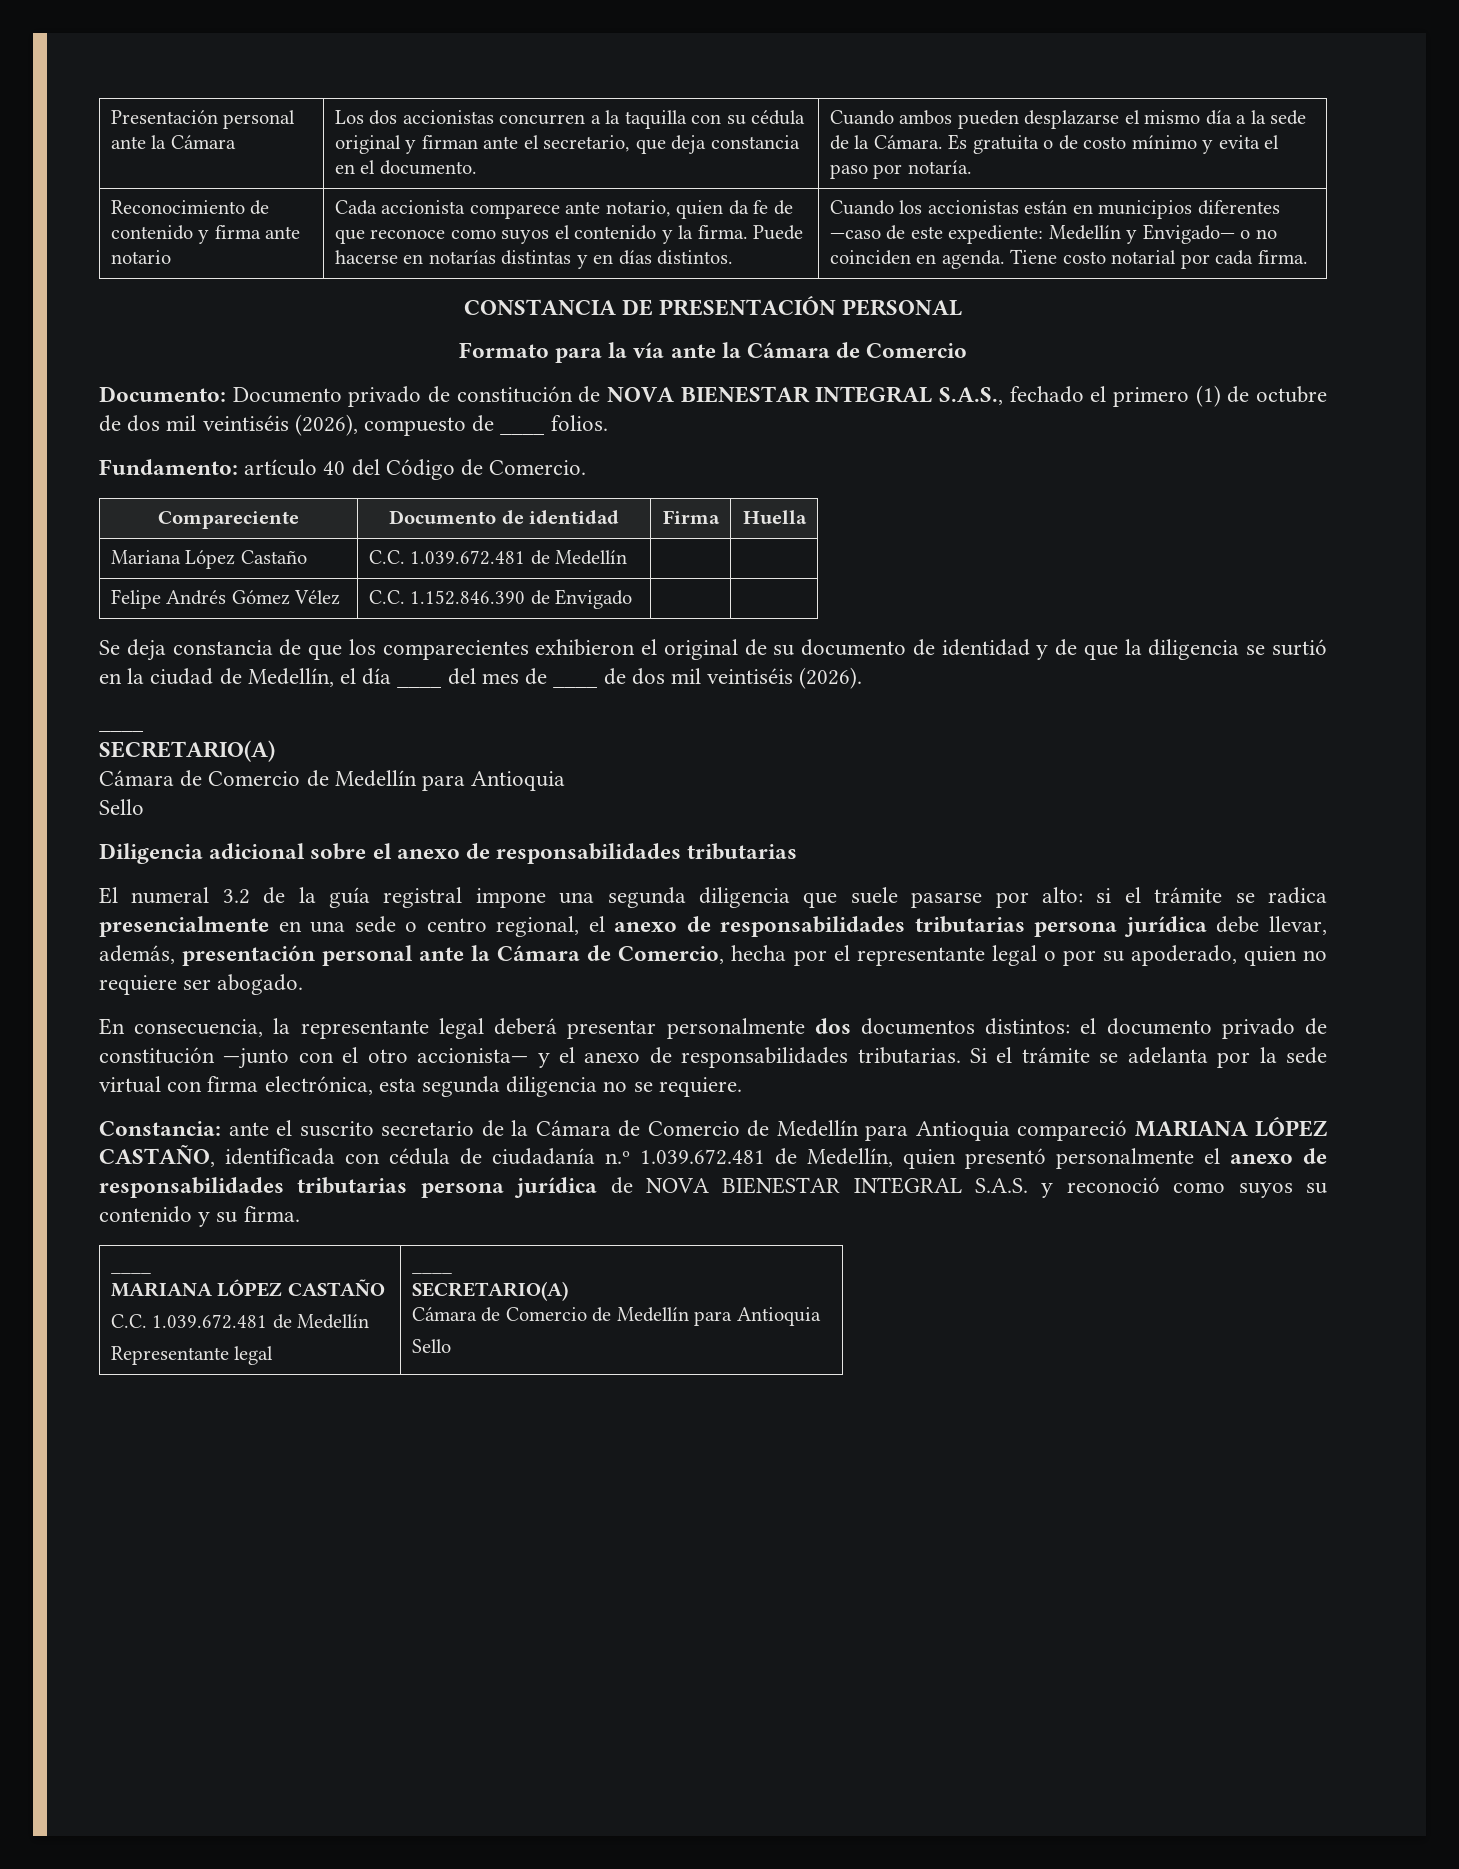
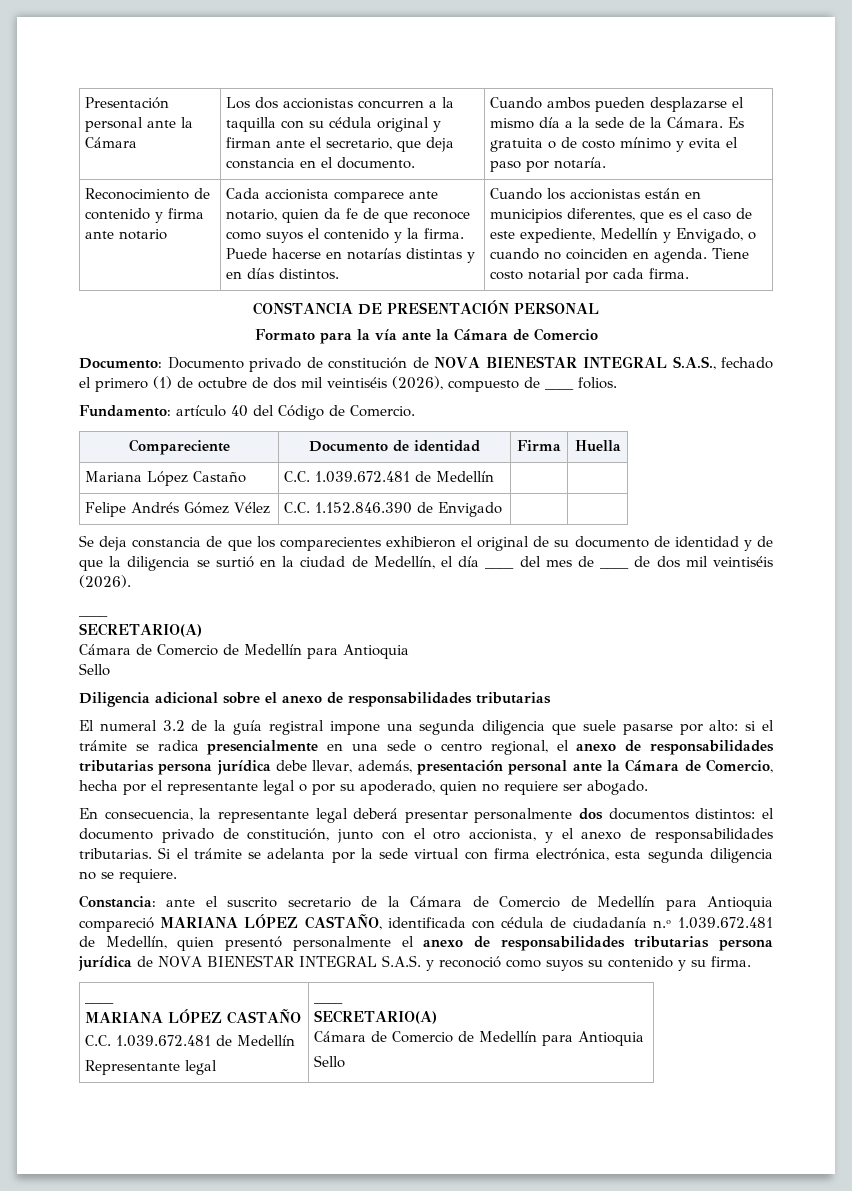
- Cuando los accionistas están en municipios diferentes —caso de este expediente: Medellín y Envigado— o no coinciden en agenda.
+ Cuando los accionistas están en municipios diferentes, que es el caso de este expediente, Medellín y Envigado, o cuando no coinciden en agenda.
- En consecuencia, la representante legal deberá presentar personalmente dos documentos distintos: el documento privado de constitución —junto con el otro accionista— y el anexo de responsabilidades tributarias.
+ En consecuencia, la representante legal deberá presentar personalmente dos documentos distintos: el documento privado de constitución, junto con el otro accionista, y el anexo de responsabilidades tributarias.

